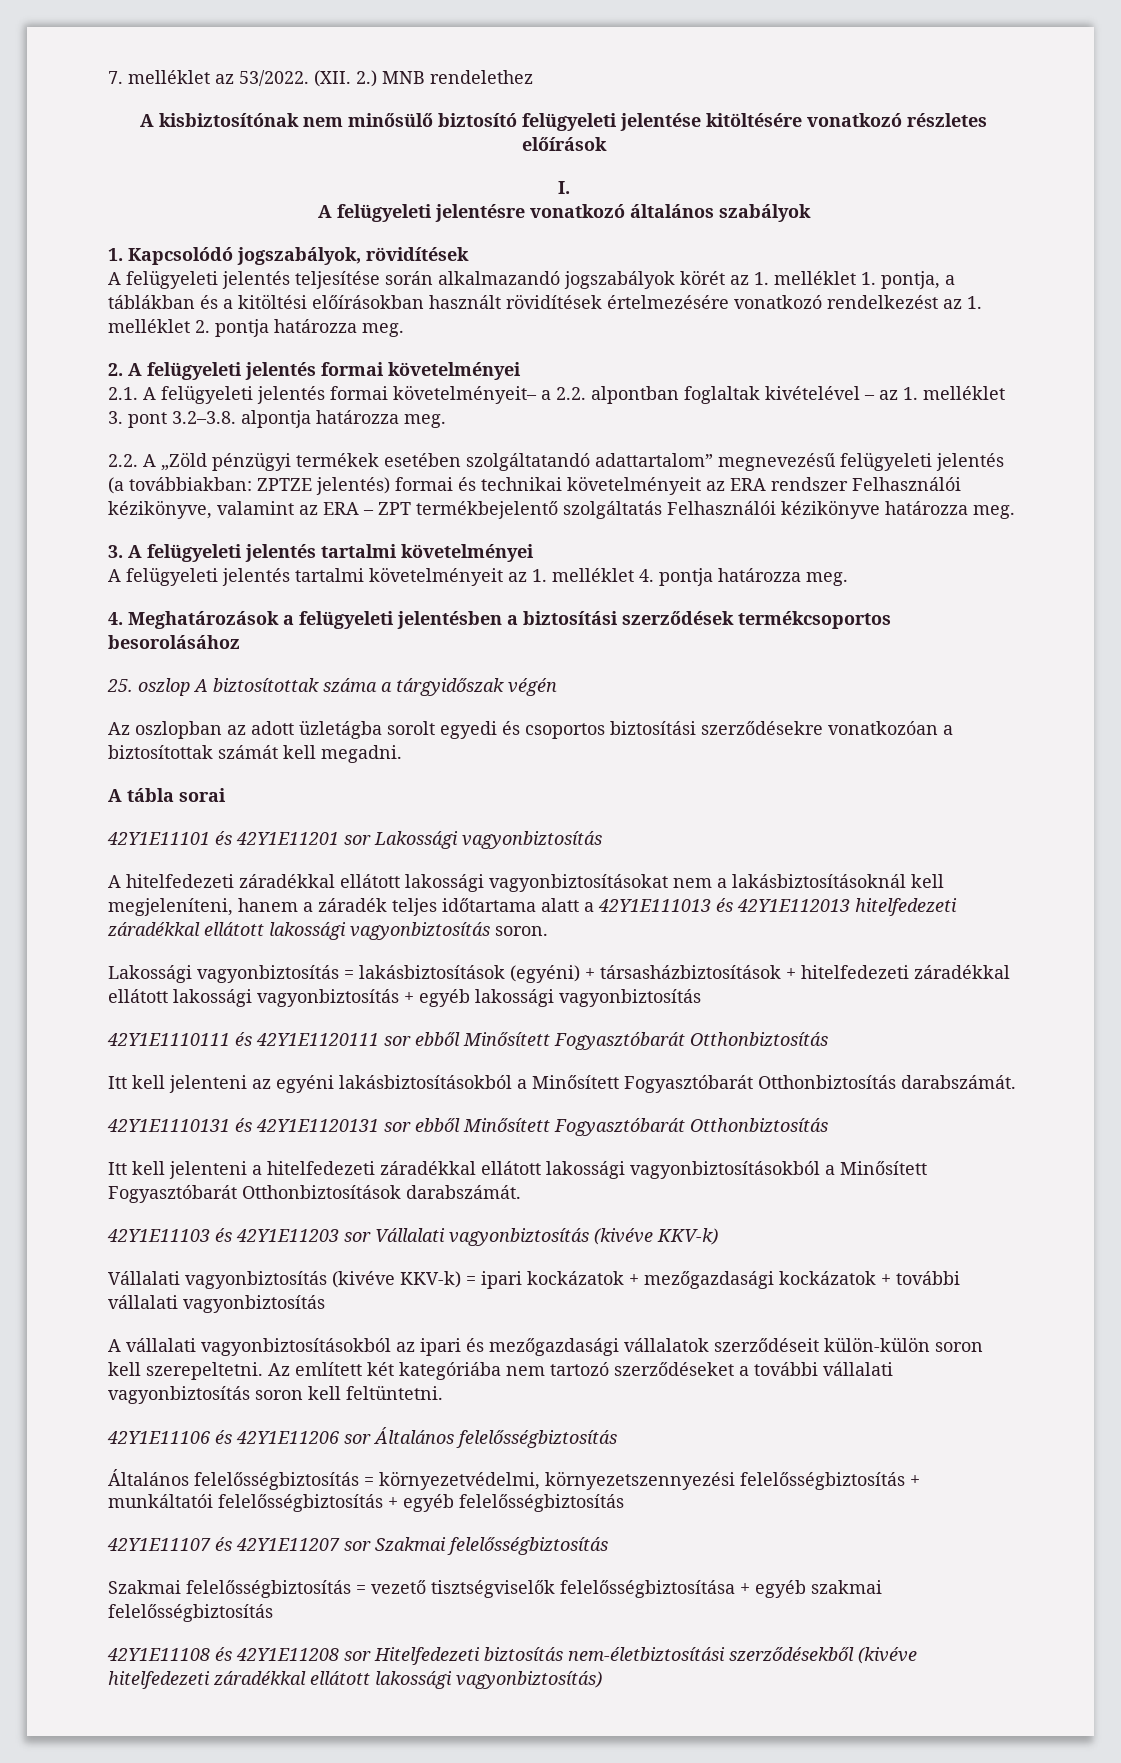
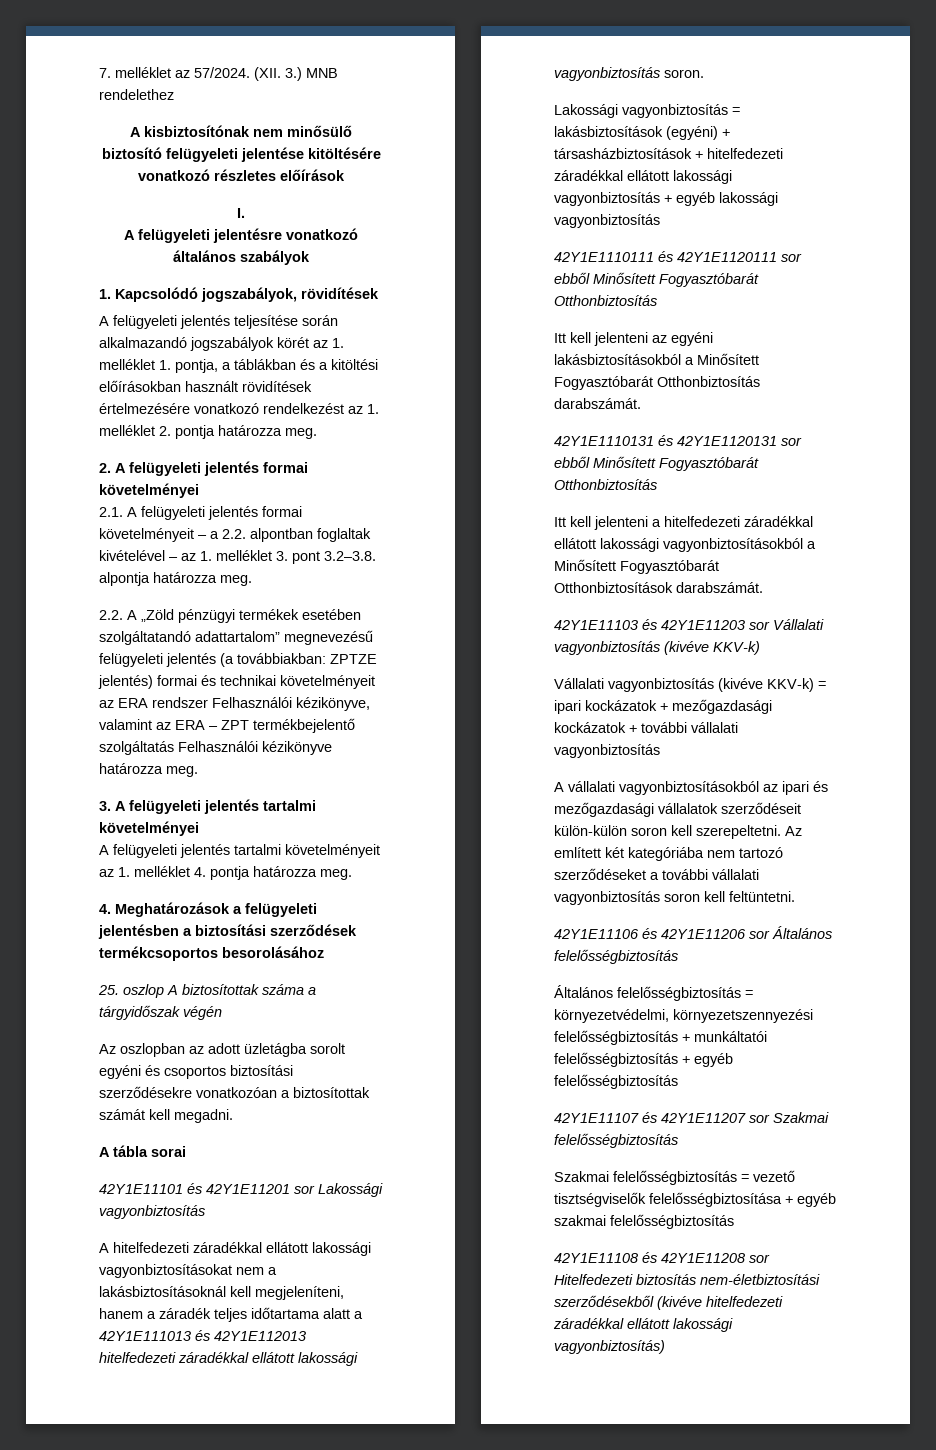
- 7. melléklet az 53/2022. (XII. 2.) MNB rendelethez
+ 7. melléklet az 57/2024. (XII. 3.) MNB rendelethez
- 2.1. A felügyeleti jelentés formai követelményeit– a 2.2. alpontban foglaltak kivételével – az 1. melléklet 3. pont 3.2–3.8. alpontja határozza meg.
+ 2.1. A felügyeleti jelentés formai követelményeit – a 2.2. alpontban foglaltak kivételével – az 1. melléklet 3. pont 3.2–3.8. alpontja határozza meg.
- Az oszlopban az adott üzletágba sorolt egyedi és csoportos biztosítási szerződésekre vonatkozóan a biztosítottak számát kell megadni.
+ Az oszlopban az adott üzletágba sorolt egyéni és csoportos biztosítási szerződésekre vonatkozóan a biztosítottak számát kell megadni.

